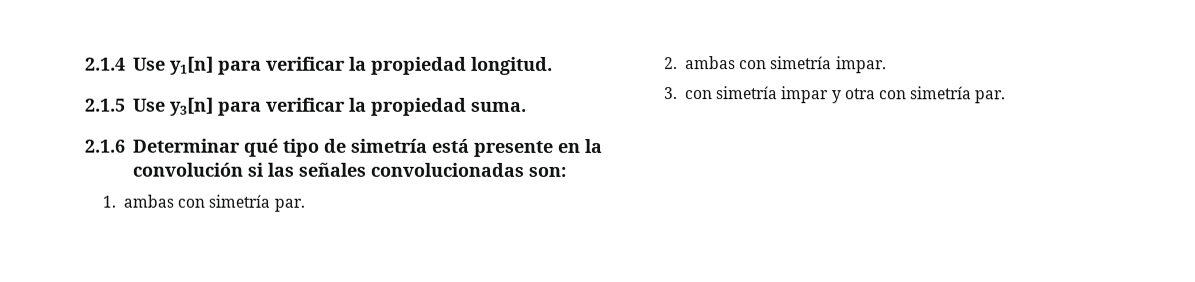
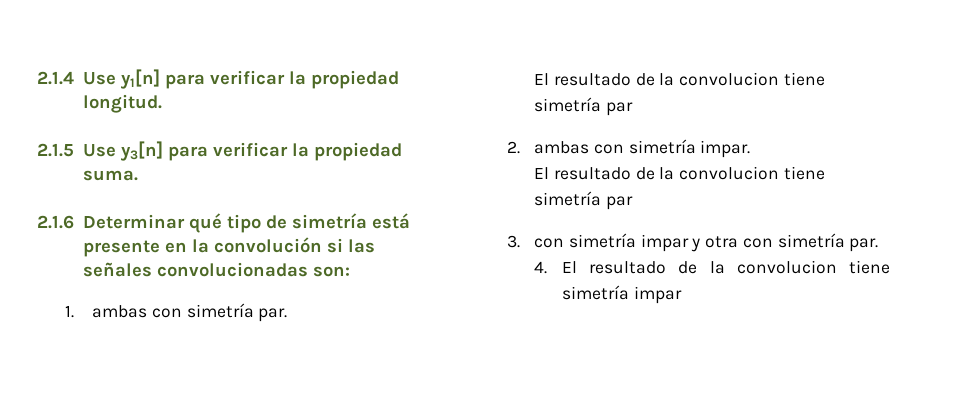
  1. ambas con simetría par.
+ El resultado de la convolucion tiene simetría par
  2. ambas con simetría impar.
+ El resultado de la convolucion tiene simetría par
+ 4. El resultado de la convolucion tiene simetría impar

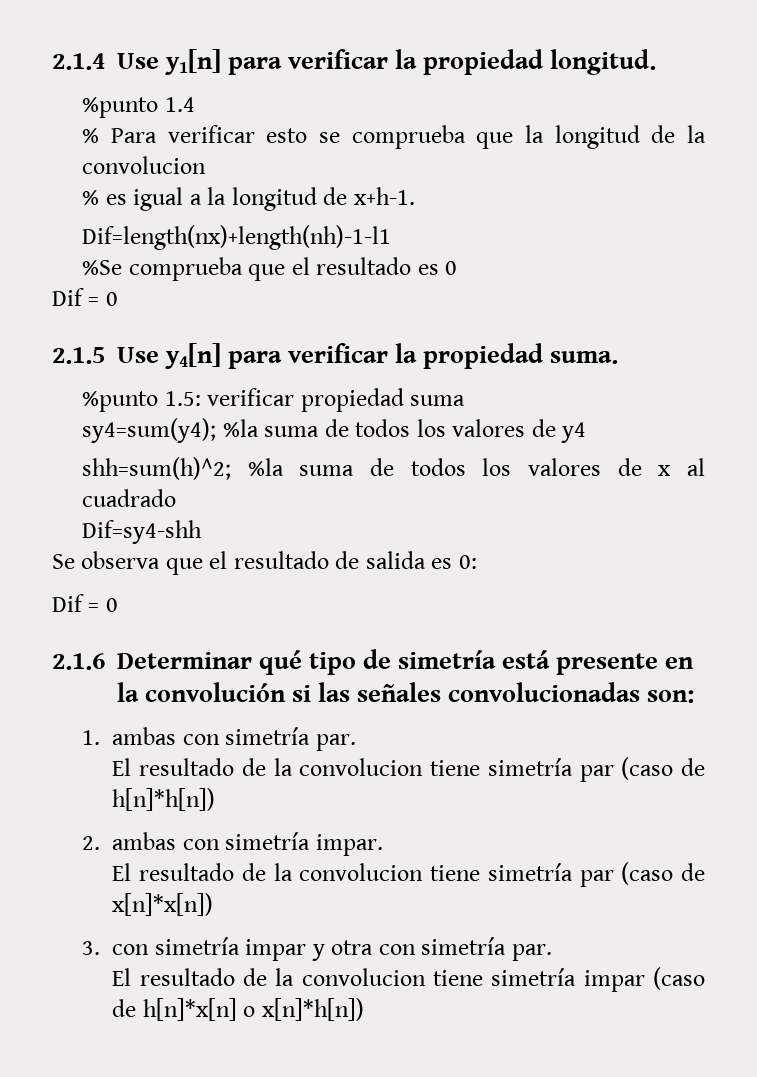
+ %punto 1.4
+ % Para verificar esto se comprueba que la longitud de la convolucion
+ % es igual a la longitud de x+h-1.
+ Dif=length(nx)+length(nh)-1-l1
+ %Se comprueba que el resultado es 0
+ Dif = 0
- 2.1.5 Use y3[n] para verificar la propiedad suma.
+ 2.1.5 Use y4[n] para verificar la propiedad suma.
+ %punto 1.5: verificar propiedad suma
+ sy4=sum(y4); %la suma de todos los valores de y4
+ shh=sum(h)^2; %la suma de todos los valores de x al cuadrado
+ Dif=sy4-shh
+ Se observa que el resultado de salida es 0:
+ Dif = 0
  1. ambas con simetría par.
- El resultado de la convolucion tiene simetría par
+ El resultado de la convolucion tiene simetría par (caso de h[n]*h[n])
  2. ambas con simetría impar.
- El resultado de la convolucion tiene simetría par
+ El resultado de la convolucion tiene simetría par (caso de x[n]*x[n])
- 4. El resultado de la convolucion tiene simetría impar
+ El resultado de la convolucion tiene simetría impar (caso de h[n]*x[n] o x[n]*h[n])

